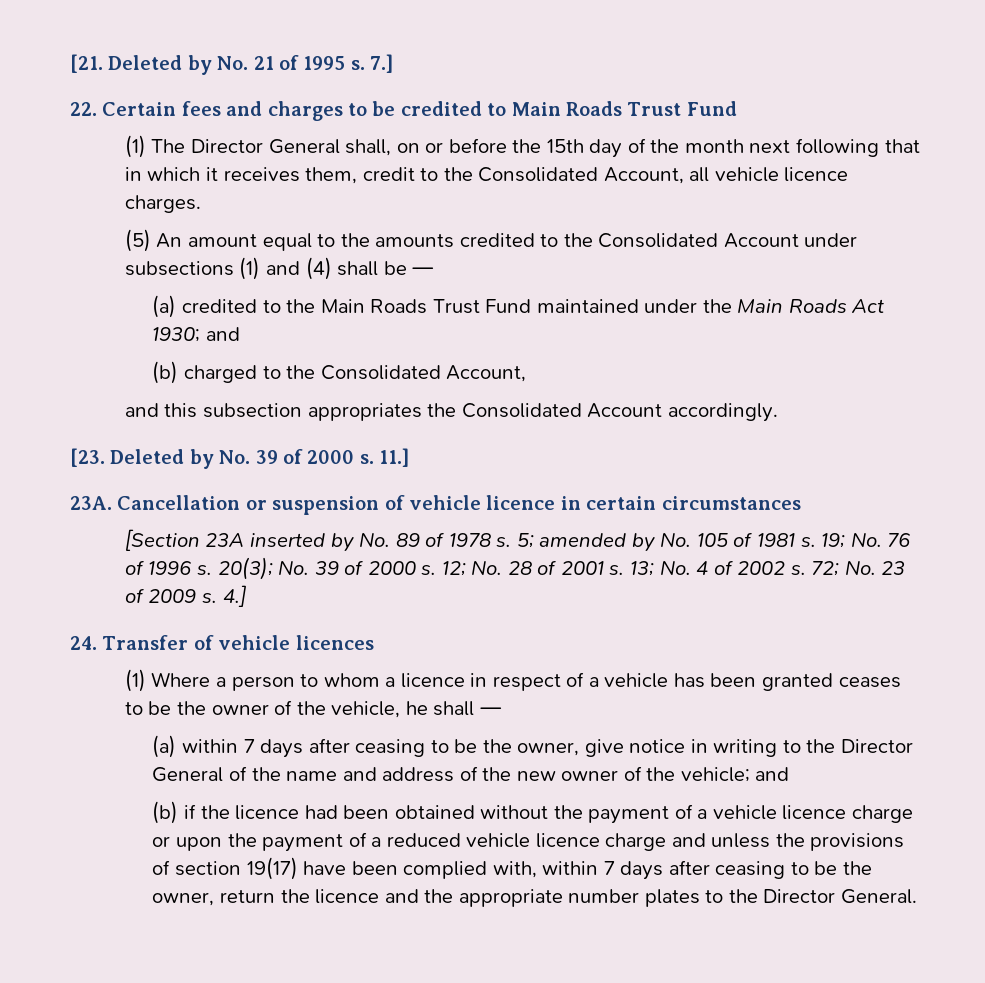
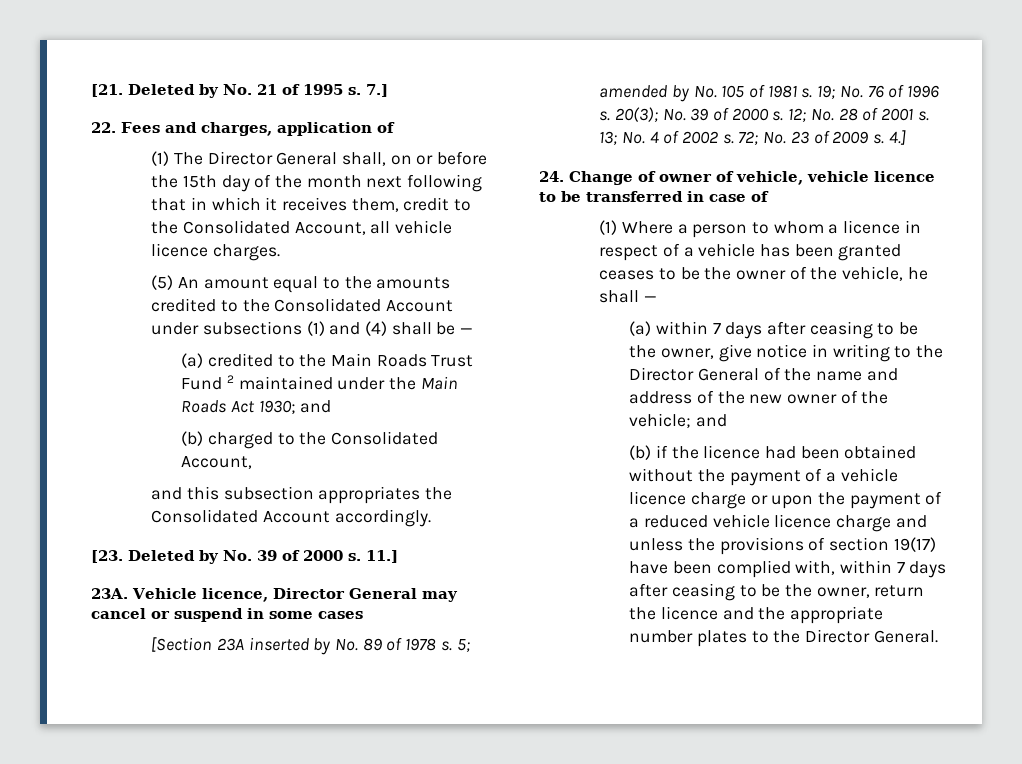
- 22. Certain fees and charges to be credited to Main Roads Trust Fund
+ 22. Fees and charges, application of
- (a) credited to the Main Roads Trust Fund maintained under the Main Roads Act 1930; and
+ (a) credited to the Main Roads Trust Fund 2 maintained under the Main Roads Act 1930; and
- Cancellation or suspension of vehicle licence in certain circumstances
+ Vehicle licence, Director General may cancel or suspend in some cases
- 24. Transfer of vehicle licences
+ 24. Change of owner of vehicle, vehicle licence to be transferred in case of

